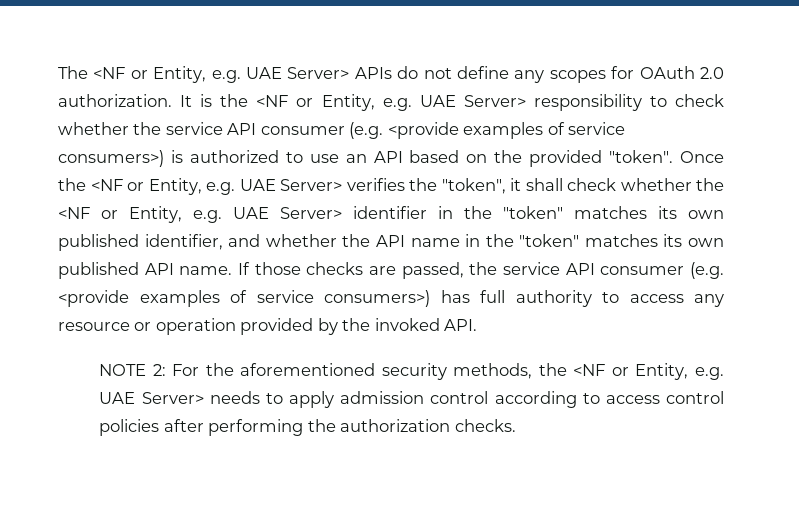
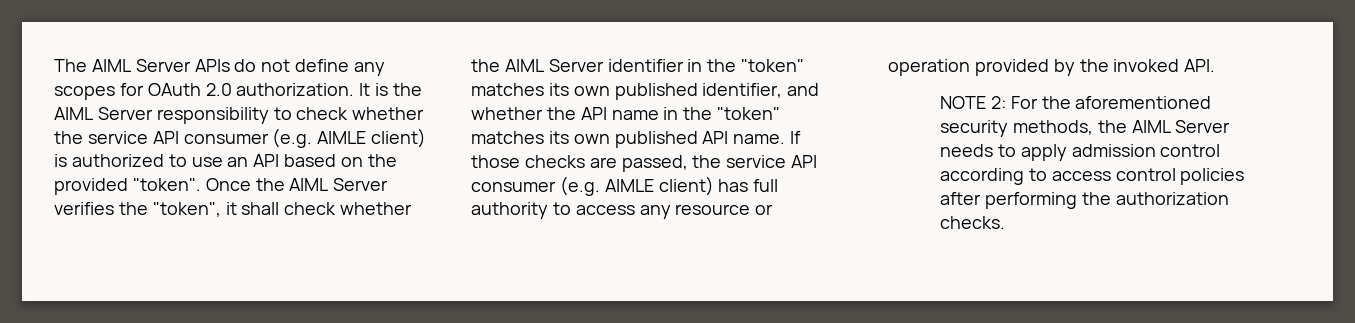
- The <NF or Entity, e.g. UAE Server> APIs do not define any scopes for OAuth 2.0 authorization.
+ The AIML Server APIs do not define any scopes for OAuth 2.0 authorization.
- It is the <NF or Entity, e.g. UAE Server> responsibility to check whether the service API consumer (e.g. <provide examples of service consumers>) is authorized to use an API based on the provided "token".
+ It is the AIML Server responsibility to check whether the service API consumer (e.g. AIMLE client) is authorized to use an API based on the provided "token".
- Once the <NF or Entity, e.g. UAE Server> verifies the "token", it shall check whether the <NF or Entity, e.g. UAE Server> identifier in the "token" matches its own published identifier, and whether the API name in the "token" matches its own published API name.
+ Once the AIML Server verifies the "token", it shall check whether the AIML Server identifier in the "token" matches its own published identifier, and whether the API name in the "token" matches its own published API name.
- If those checks are passed, the service API consumer (e.g. <provide examples of service consumers>) has full authority to access any resource or operation provided by the invoked API.
+ If those checks are passed, the service API consumer (e.g. AIMLE client) has full authority to access any resource or operation provided by the invoked API.
- NOTE 2: For the aforementioned security methods, the <NF or Entity, e.g. UAE Server> needs to apply admission control according to access control policies after performing the authorization checks.
+ NOTE 2: For the aforementioned security methods, the AIML Server needs to apply admission control according to access control policies after performing the authorization checks.

